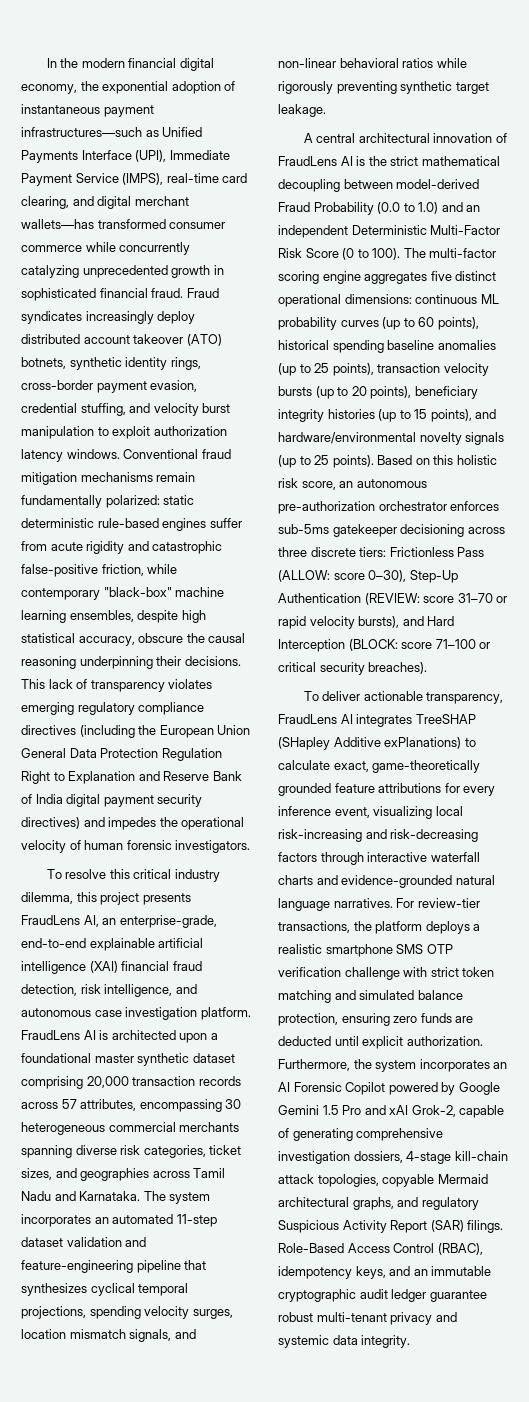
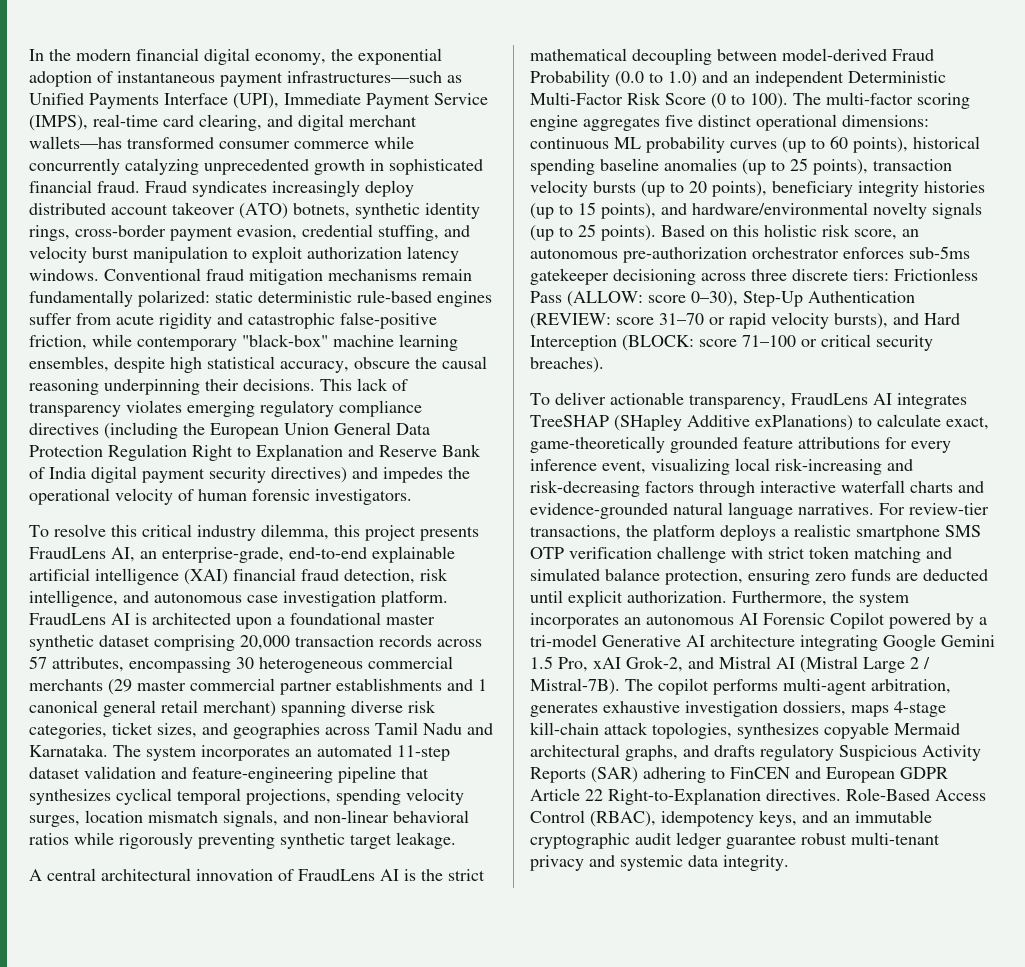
- FraudLens AI is architected upon a foundational master synthetic dataset comprising 20,000 transaction records across 57 attributes, encompassing 30 heterogeneous commercial merchants spanning diverse risk categories, ticket sizes, and geographies across Tamil Nadu and Karnataka.
+ FraudLens AI is architected upon a foundational master synthetic dataset comprising 20,000 transaction records across 57 attributes, encompassing 30 heterogeneous commercial merchants (29 master commercial partner establishments and 1 canonical general retail merchant) spanning diverse risk categories, ticket sizes, and geographies across Tamil Nadu and Karnataka.
- Furthermore, the system incorporates an AI Forensic Copilot powered by Google Gemini 1.5 Pro and xAI Grok-2, capable of generating comprehensive investigation dossiers, 4-stage kill-chain attack topologies, copyable Mermaid architectural graphs, and regulatory Suspicious Activity Report (SAR) filings.
+ Furthermore, the system incorporates an autonomous AI Forensic Copilot powered by a tri-model Generative AI architecture integrating Google Gemini 1.5 Pro, xAI Grok-2, and Mistral AI (Mistral Large 2 / Mistral-7B). The copilot performs multi-agent arbitration, generates exhaustive investigation dossiers, maps 4-stage kill-chain attack topologies, synthesizes copyable Mermaid architectural graphs, and drafts regulatory Suspicious Activity Reports (SAR) adhering to FinCEN and European GDPR Article 22 Right-to-Explanation directives.

